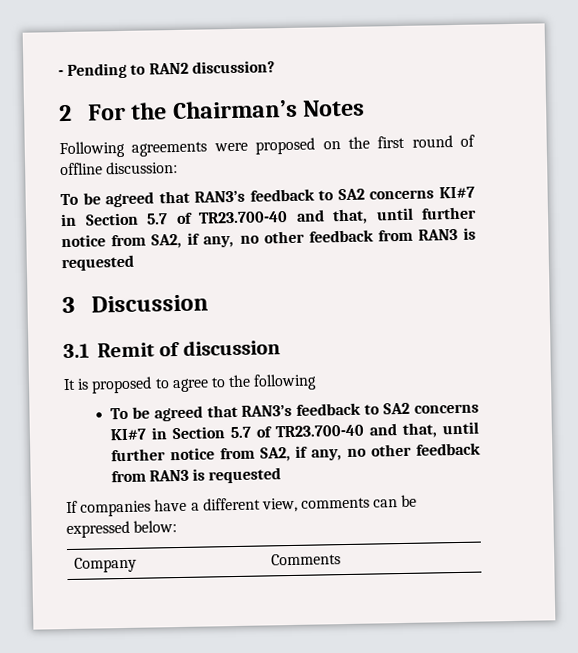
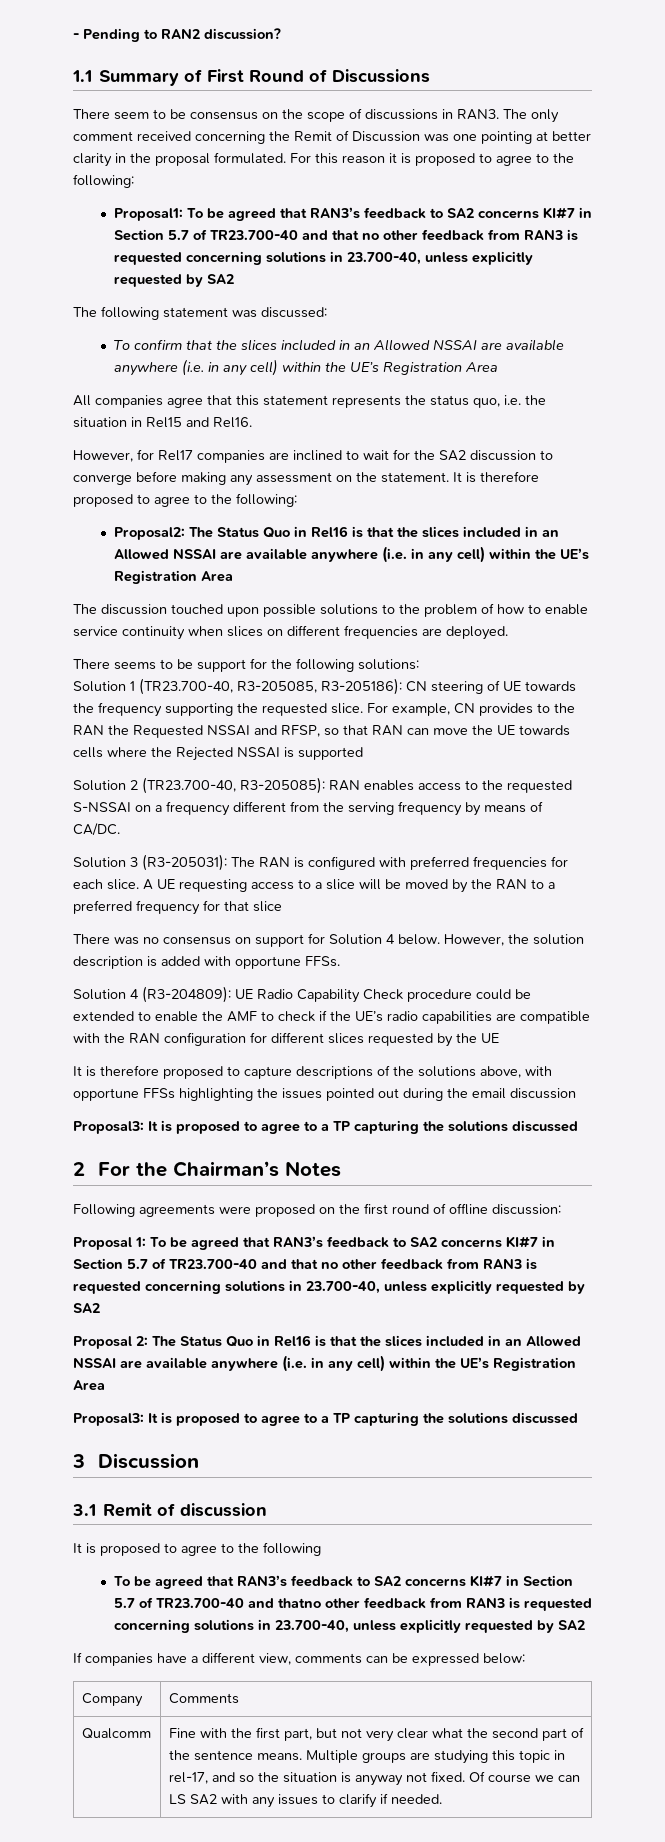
+ 1.1 Summary of First Round of Discussions
+ There seem to be consensus on the scope of discussions in RAN3. The only comment received concerning the Remit of Discussion was one pointing at better clarity in the proposal formulated. For this reason it is proposed to agree to the following:
+ Proposal1: To be agreed that RAN3’s feedback to SA2 concerns KI#7 in Section 5.7 of TR23.700-40 and that no other feedback from RAN3 is requested concerning solutions in 23.700-40, unless explicitly requested by SA2
+ The following statement was discussed:
+ To confirm that the slices included in an Allowed NSSAI are available anywhere (i.e. in any cell) within the UE’s Registration Area
+ All companies agree that this statement represents the status quo, i.e. the situation in Rel15 and Rel16.
+ However, for Rel17 companies are inclined to wait for the SA2 discussion to converge before making any assessment on the statement. It is therefore proposed to agree to the following:
+ Proposal2: The Status Quo in Rel16 is that the slices included in an Allowed NSSAI are available anywhere (i.e. in any cell) within the UE’s Registration Area
+ The discussion touched upon possible solutions to the problem of how to enable service continuity when slices on different frequencies are deployed.
+ There seems to be support for the following solutions:
+ Solution 1 (TR23.700-40, R3-205085, R3-205186): CN steering of UE towards the frequency supporting the requested slice. For example, CN provides to the RAN the Requested NSSAI and RFSP, so that RAN can move the UE towards cells where the Rejected NSSAI is supported
+ Solution 2 (TR23.700-40, R3-205085): RAN enables access to the requested S-NSSAI on a frequency different from the serving frequency by means of CA/DC.
+ Solution 3 (R3-205031): The RAN is configured with preferred frequencies for each slice. A UE requesting access to a slice will be moved by the RAN to a preferred frequency for that slice
+ There was no consensus on support for Solution 4 below. However, the solution description is added with opportune FFSs.
+ Solution 4 (R3-204809): UE Radio Capability Check procedure could be extended to enable the AMF to check if the UE’s radio capabilities are compatible with the RAN configuration for different slices requested by the UE
+ It is therefore proposed to capture descriptions of the solutions above, with opportune FFSs highlighting the issues pointed out during the email discussion
+ Proposal3: It is proposed to agree to a TP capturing the solutions discussed
  Following agreements were proposed on the first round of offline discussion:
- To be agreed that RAN3’s feedback to SA2 concerns KI#7 in Section 5.7 of TR23.700-40 and that, until further notice from SA2, if any, no other feedback from RAN3 is requested
+ Proposal 1: To be agreed that RAN3’s feedback to SA2 concerns KI#7 in Section 5.7 of TR23.700-40 and that no other feedback from RAN3 is requested concerning solutions in 23.700-40, unless explicitly requested by SA2
+ Proposal 2: The Status Quo in Rel16 is that the slices included in an Allowed NSSAI are available anywhere (i.e. in any cell) within the UE’s Registration Area
+ Proposal3: It is proposed to agree to a TP capturing the solutions discussed
  It is proposed to agree to the following
- To be agreed that RAN3’s feedback to SA2 concerns KI#7 in Section 5.7 of TR23.700-40 and that, until further notice from SA2, if any, no other feedback from RAN3 is requested
+ To be agreed that RAN3’s feedback to SA2 concerns KI#7 in Section 5.7 of TR23.700-40 and thatno other feedback from RAN3 is requested concerning solutions in 23.700-40, unless explicitly requested by SA2
+ Qualcomm | Fine with the first part, but not very clear what the second part of the sentence means. Multiple groups are studying this topic in rel-17, and so the situation is anyway not fixed. Of course we can LS SA2 with any issues to clarify if needed.

